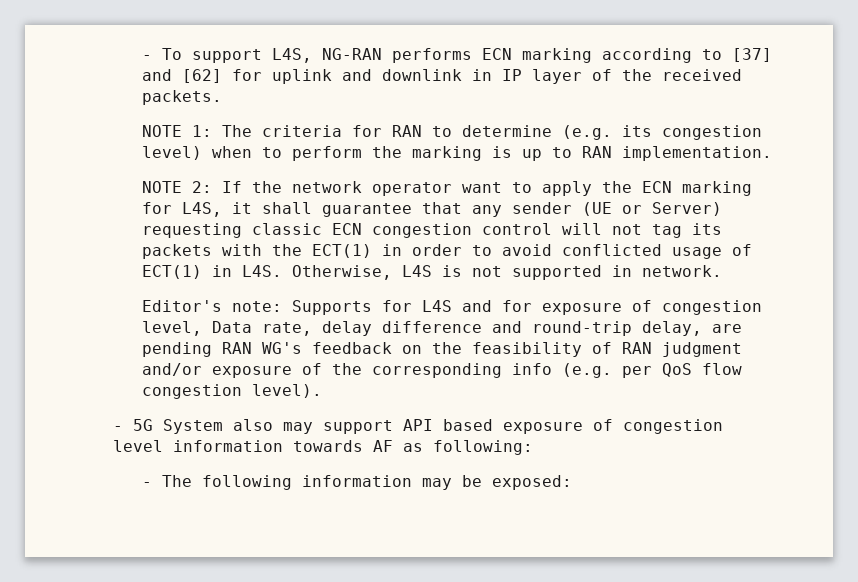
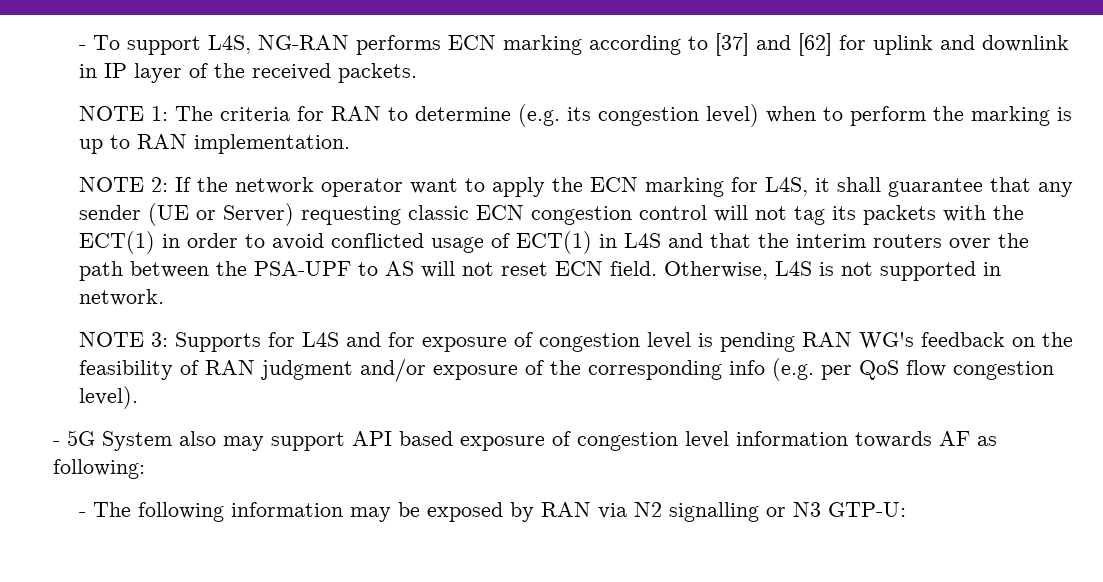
- NOTE 2: If the network operator want to apply the ECN marking for L4S, it shall guarantee that any sender (UE or Server) requesting classic ECN congestion control will not tag its packets with the ECT(1) in order to avoid conflicted usage of ECT(1) in L4S. Otherwise, L4S is not supported in network.
+ NOTE 2: If the network operator want to apply the ECN marking for L4S, it shall guarantee that any sender (UE or Server) requesting classic ECN congestion control will not tag its packets with the ECT(1) in order to avoid conflicted usage of ECT(1) in L4S and that the interim routers over the path between the PSA-UPF to AS will not reset ECN field. Otherwise, L4S is not supported in network.
- Editor's note: Supports for L4S and for exposure of congestion level, Data rate, delay difference and round-trip delay, are pending RAN WG's feedback on the feasibility of RAN judgment and/or exposure of the corresponding info (e.g. per QoS flow congestion level).
+ NOTE 3: Supports for L4S and for exposure of congestion level is pending RAN WG's feedback on the feasibility of RAN judgment and/or exposure of the corresponding info (e.g. per QoS flow congestion level).
- - The following information may be exposed:
+ - The following information may be exposed by RAN via N2 signalling or N3 GTP-U:

